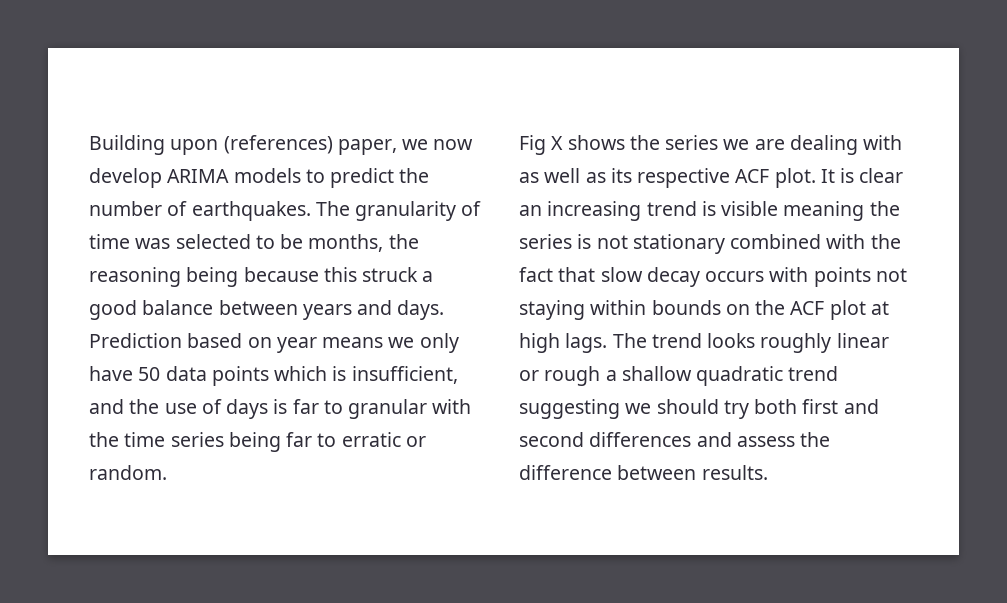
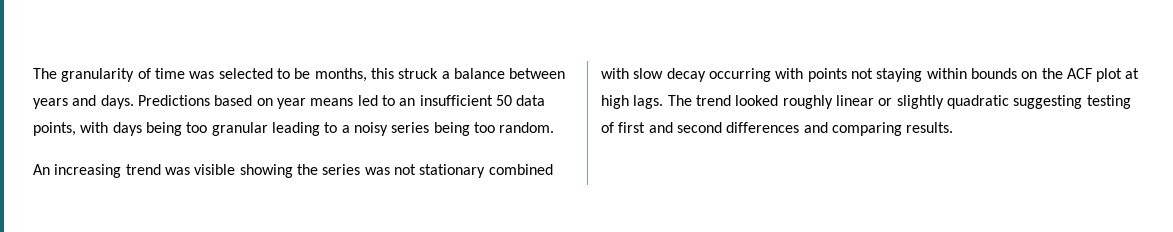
- Building upon (references) paper, we now develop ARIMA models to predict the number of earthquakes. The granularity of time was selected to be months, the reasoning being because this struck a good balance between years and days.
+ The granularity of time was selected to be months, this struck a balance between years and days.
- Prediction based on year means we only have 50 data points which is insufficient, and the use of days is far to granular with the time series being far to erratic or random.
- Fig X shows the series we are dealing with as well as its respective ACF plot. It is clear an increasing trend is visible meaning the series is not stationary combined with the fact that slow decay occurs with points not staying within bounds on the ACF plot at high lags.
+ Predictions based on year means led to an insufficient 50 data points, with days being too granular leading to a noisy series being too random.
+ An increasing trend was visible showing the series was not stationary combined with slow decay occurring with points not staying within bounds on the ACF plot at high lags.
- The trend looks roughly linear or rough a shallow quadratic trend suggesting we should try both first and second differences and assess the difference between results.
+ The trend looked roughly linear or slightly quadratic suggesting testing of first and second differences and comparing results.

